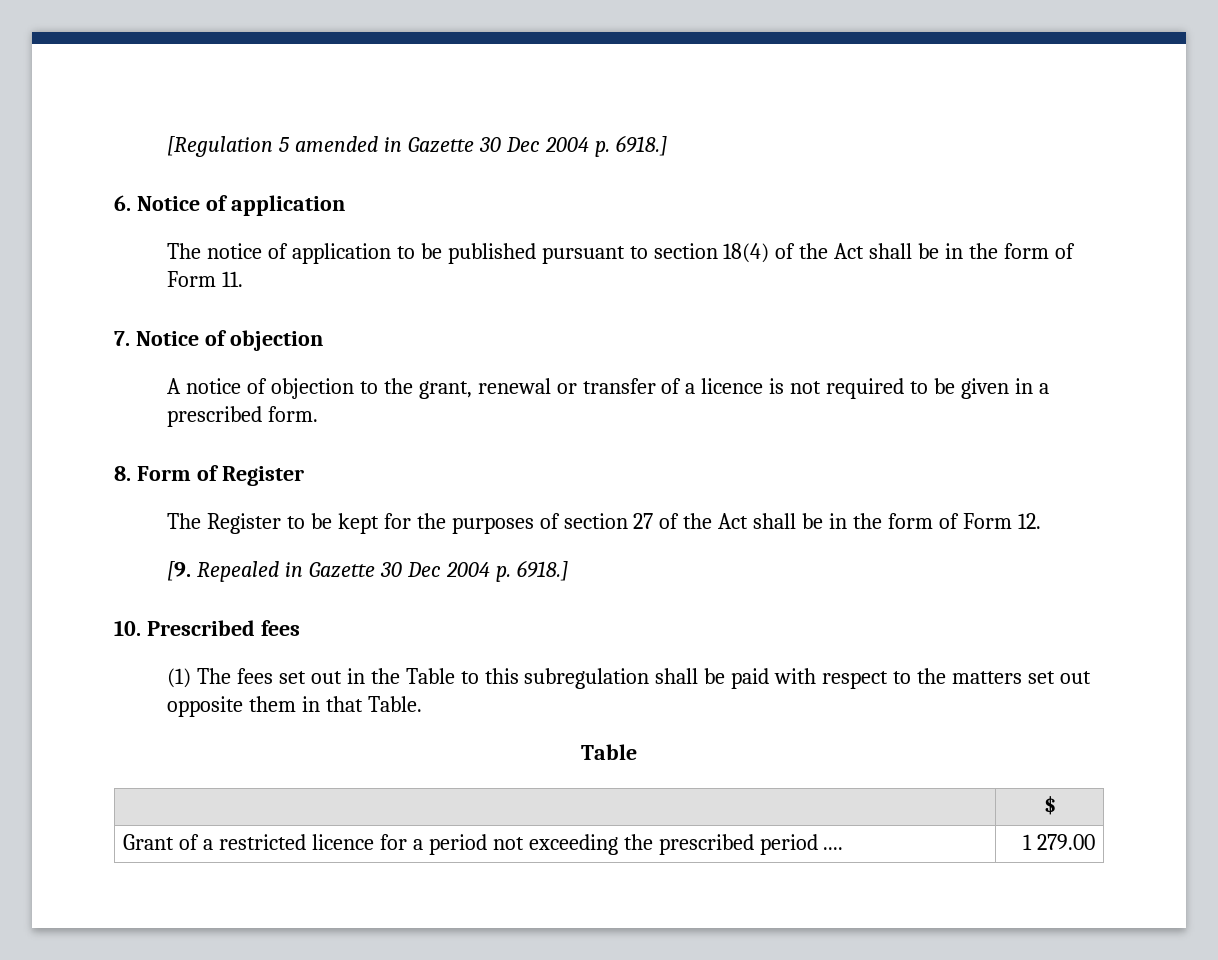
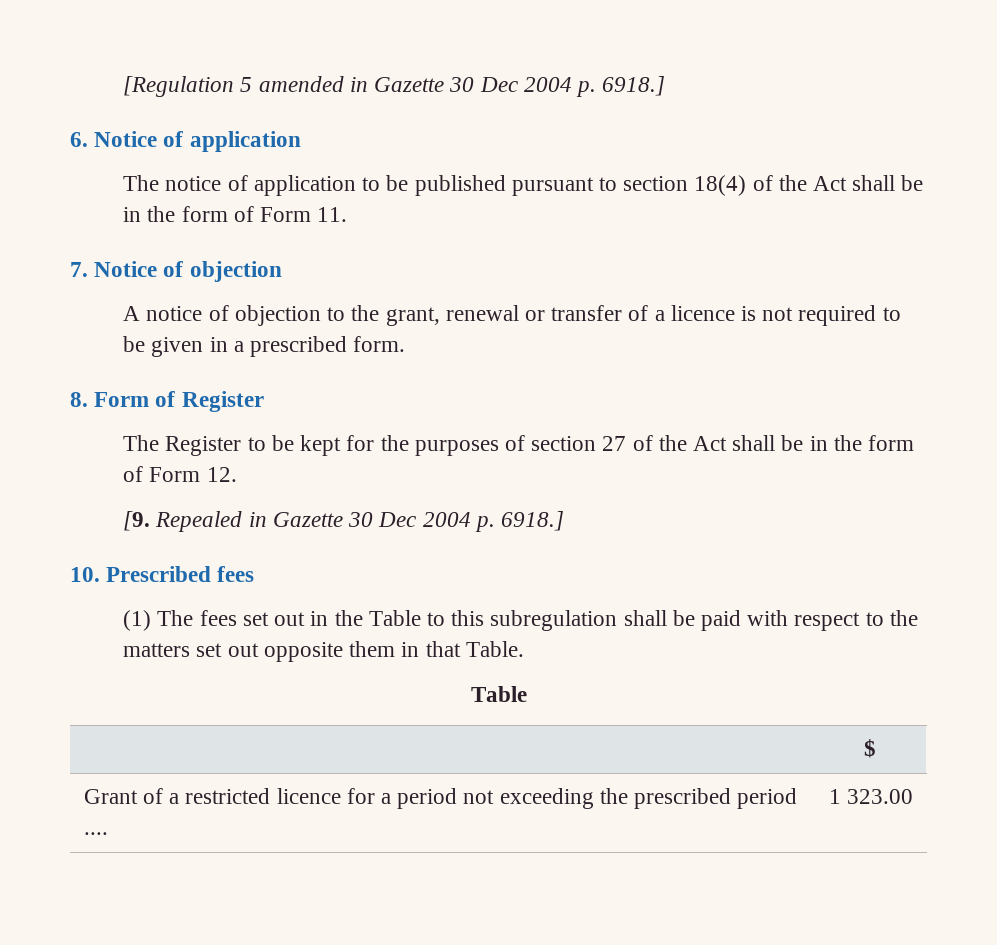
- Grant of a restricted licence for a period not exceeding the prescribed period .... | 1 279.00
+ Grant of a restricted licence for a period not exceeding the prescribed period .... | 1 323.00

